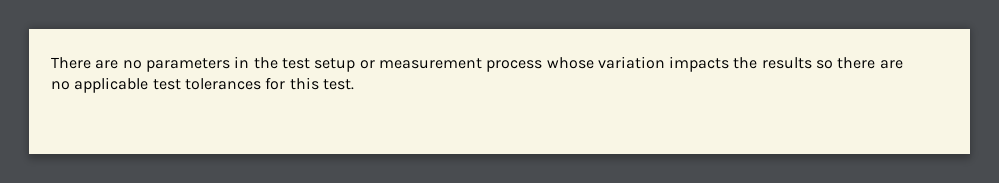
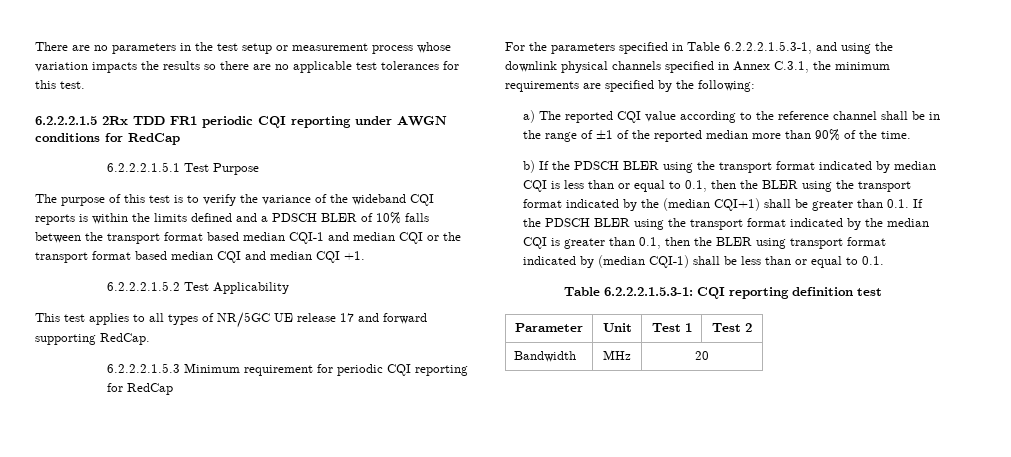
+ 6.2.2.2.1.5 2Rx TDD FR1 periodic CQI reporting under AWGN conditions for RedCap
+ 6.2.2.2.1.5.1 Test Purpose
+ The purpose of this test is to verify the variance of the wideband CQI reports is within the limits defined and a PDSCH BLER of 10% falls between the transport format based median CQI-1 and median CQI or the transport format based median CQI and median CQI +1.
+ 6.2.2.2.1.5.2 Test Applicability
+ This test applies to all types of NR/5GC UE release 17 and forward supporting RedCap.
+ 6.2.2.2.1.5.3 Minimum requirement for periodic CQI reporting for RedCap
+ For the parameters specified in Table 6.2.2.2.1.5.3-1, and using the downlink physical channels specified in Annex C.3.1, the minimum requirements are specified by the following:
+ a) The reported CQI value according to the reference channel shall be in the range of ±1 of the reported median more than 90% of the time.
+ b) If the PDSCH BLER using the transport format indicated by median CQI is less than or equal to 0.1, then the BLER using the transport format indicated by the (median CQI+1) shall be greater than 0.1. If the PDSCH BLER using the transport format indicated by the median CQI is greater than 0.1, then the BLER using transport format indicated by (median CQI-1) shall be less than or equal to 0.1.
+ Table 6.2.2.2.1.5.3-1: CQI reporting definition test
+ Parameter | Unit | Test 1 | Test 2
+ Bandwidth | MHz | 20

